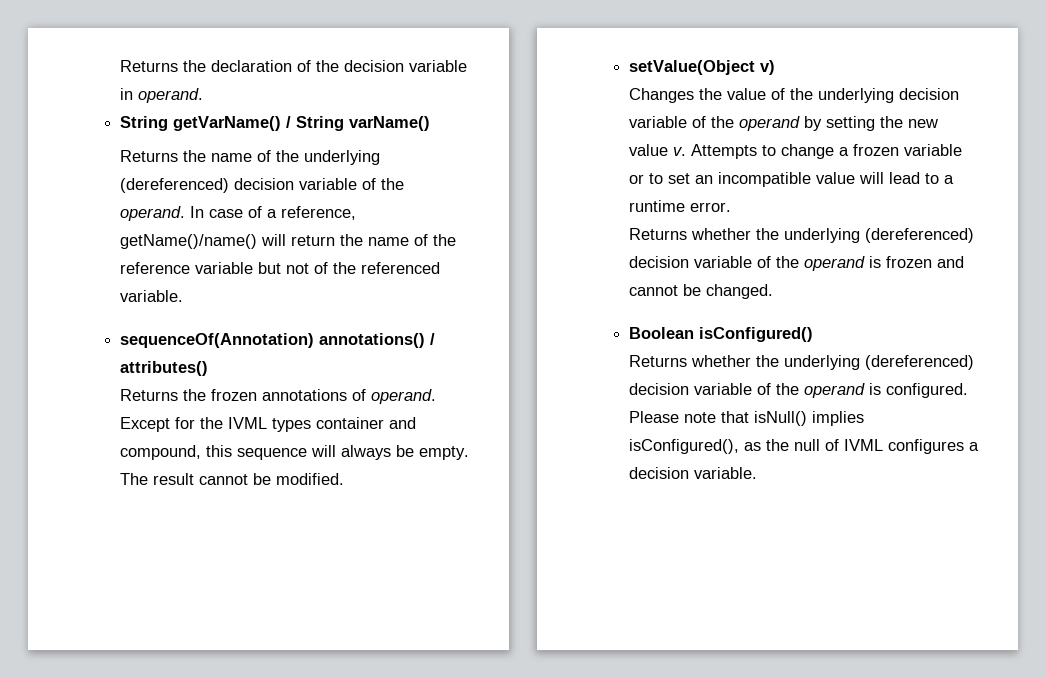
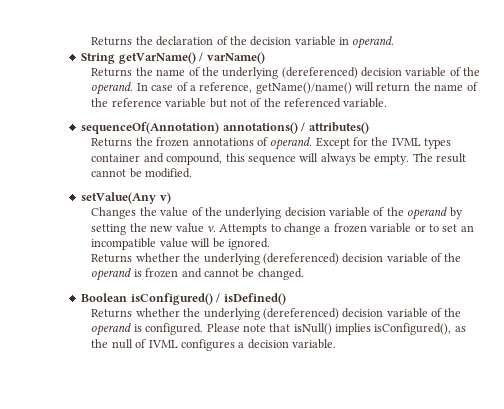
- String getVarName() / String varName()
+ String getVarName() / varName()
- setValue(Object v)
+ setValue(Any v)
- Attempts to change a frozen variable or to set an incompatible value will lead to a runtime error.
+ Attempts to change a frozen variable or to set an incompatible value will be ignored.
- Boolean isConfigured()
+ Boolean isConfigured() / isDefined()

